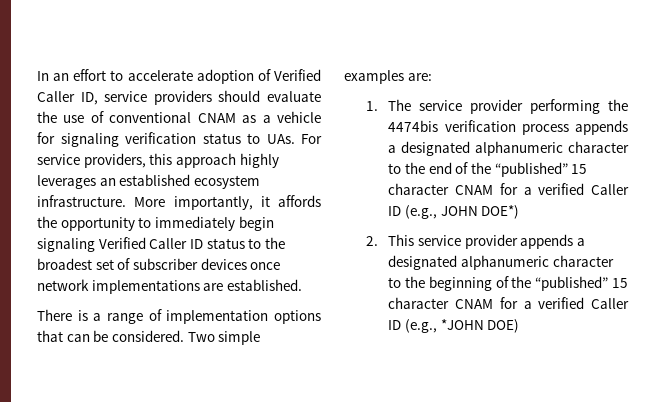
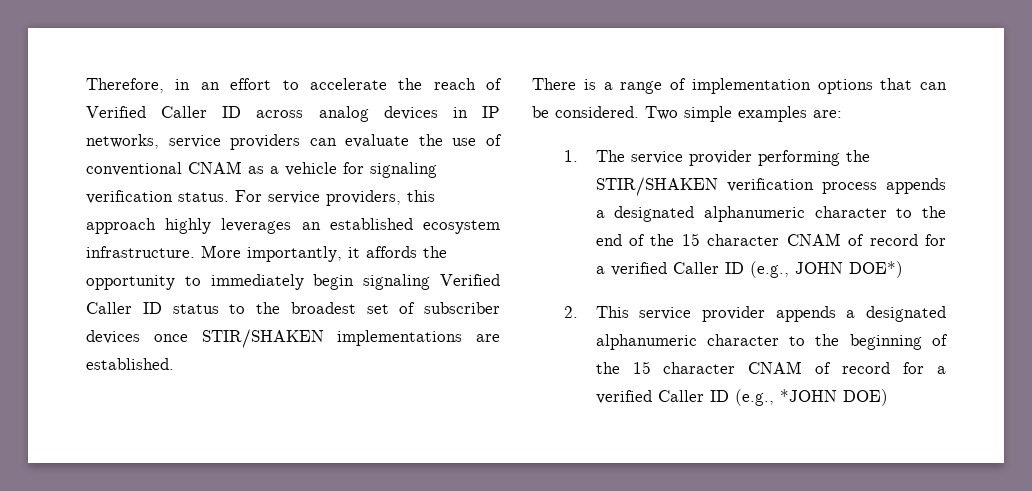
- In an effort to accelerate adoption of Verified Caller ID, service providers should evaluate the use of conventional CNAM as a vehicle for signaling verification status to UAs. For service providers, this approach highly leverages an established ecosystem infrastructure.
+ Therefore, in an effort to accelerate the reach of Verified Caller ID across analog devices in IP networks, service providers can evaluate the use of conventional CNAM as a vehicle for signaling verification status. For service providers, this approach highly leverages an established ecosystem infrastructure.
- More importantly, it affords the opportunity to immediately begin signaling Verified Caller ID status to the broadest set of subscriber devices once network implementations are established.
+ More importantly, it affords the opportunity to immediately begin signaling Verified Caller ID status to the broadest set of subscriber devices once STIR/SHAKEN implementations are established.
- 1. The service provider performing the 4474bis verification process appends a designated alphanumeric character to the end of the “published” 15 character CNAM for a verified Caller ID (e.g., JOHN DOE*)
+ 1. The service provider performing the STIR/SHAKEN verification process appends a designated alphanumeric character to the end of the 15 character CNAM of record for a verified Caller ID (e.g., JOHN DOE*)
- 2. This service provider appends a designated alphanumeric character to the beginning of the “published” 15 character CNAM for a verified Caller ID (e.g., *JOHN DOE)
+ 2. This service provider appends a designated alphanumeric character to the beginning of the 15 character CNAM of record for a verified Caller ID (e.g., *JOHN DOE)

